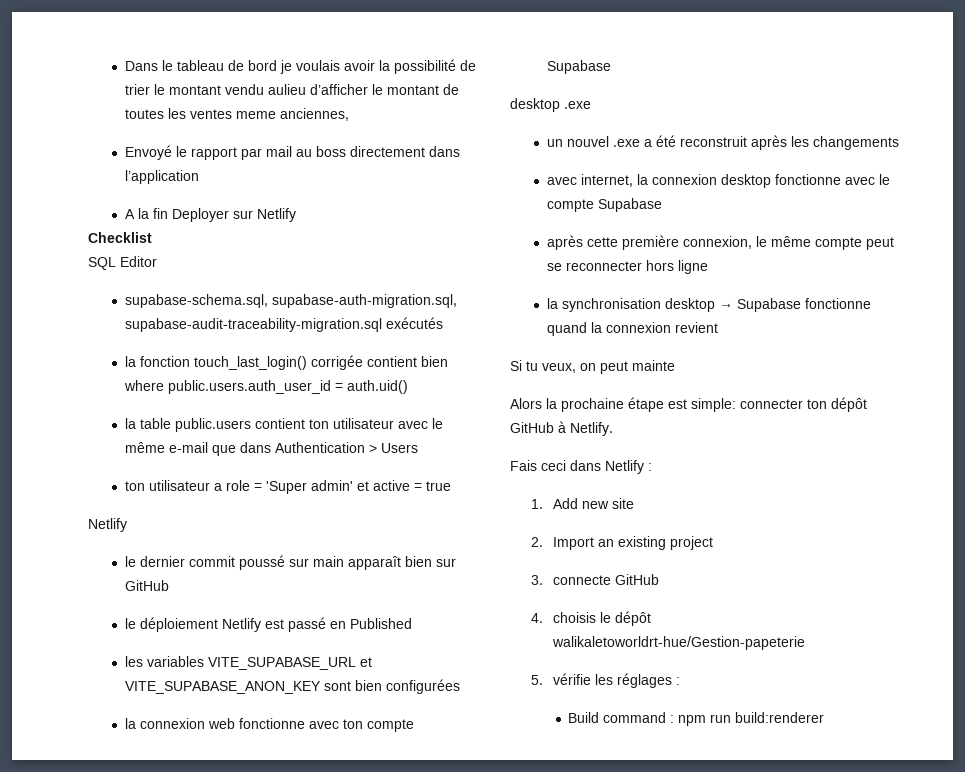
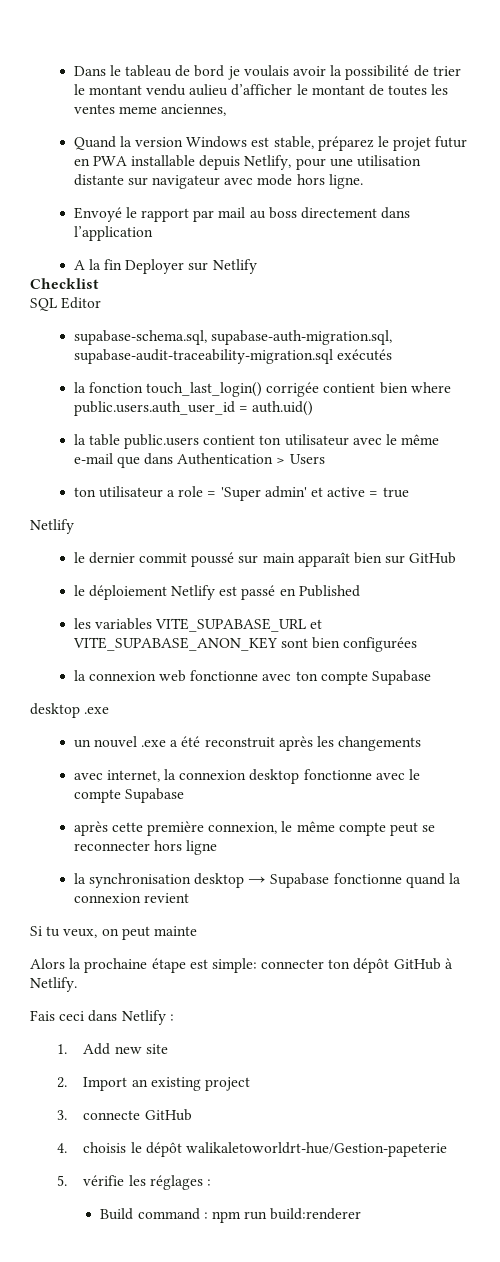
+ Quand la version Windows est stable, préparez le projet futur en PWA installable depuis Netlify, pour une utilisation distante sur navigateur avec mode hors ligne.

